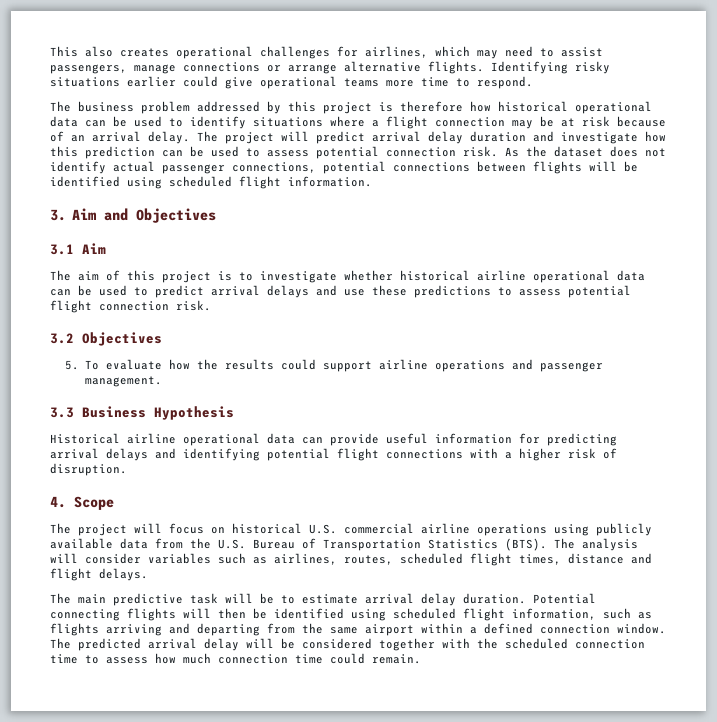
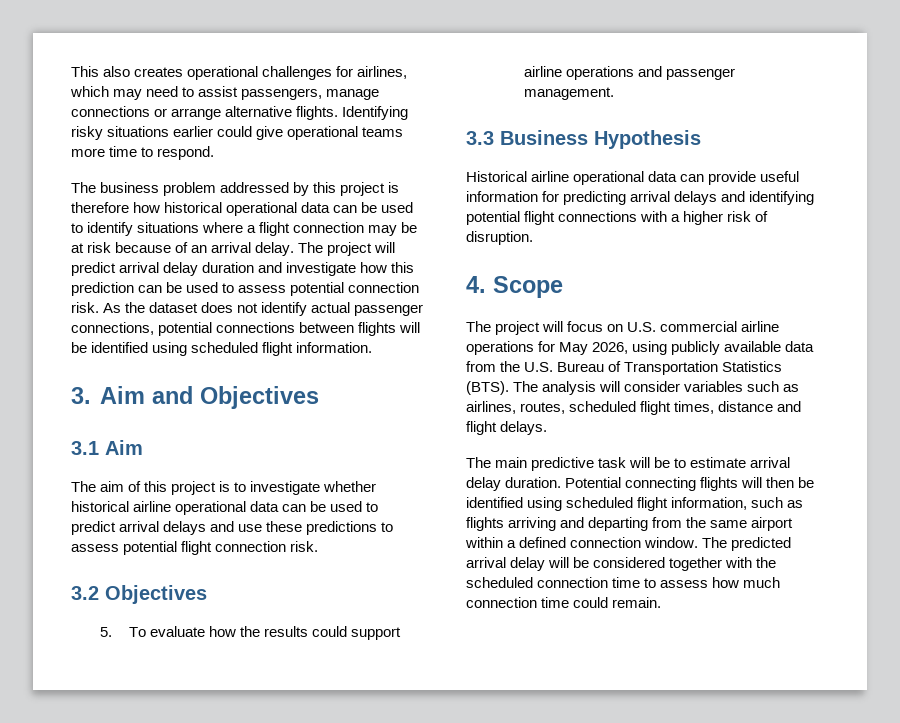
- The project will focus on historical U.S. commercial airline operations using publicly available data from the U.S. Bureau of Transportation Statistics (BTS).
+ The project will focus on U.S. commercial airline operations for May 2026, using publicly available data from the U.S. Bureau of Transportation Statistics (BTS).

